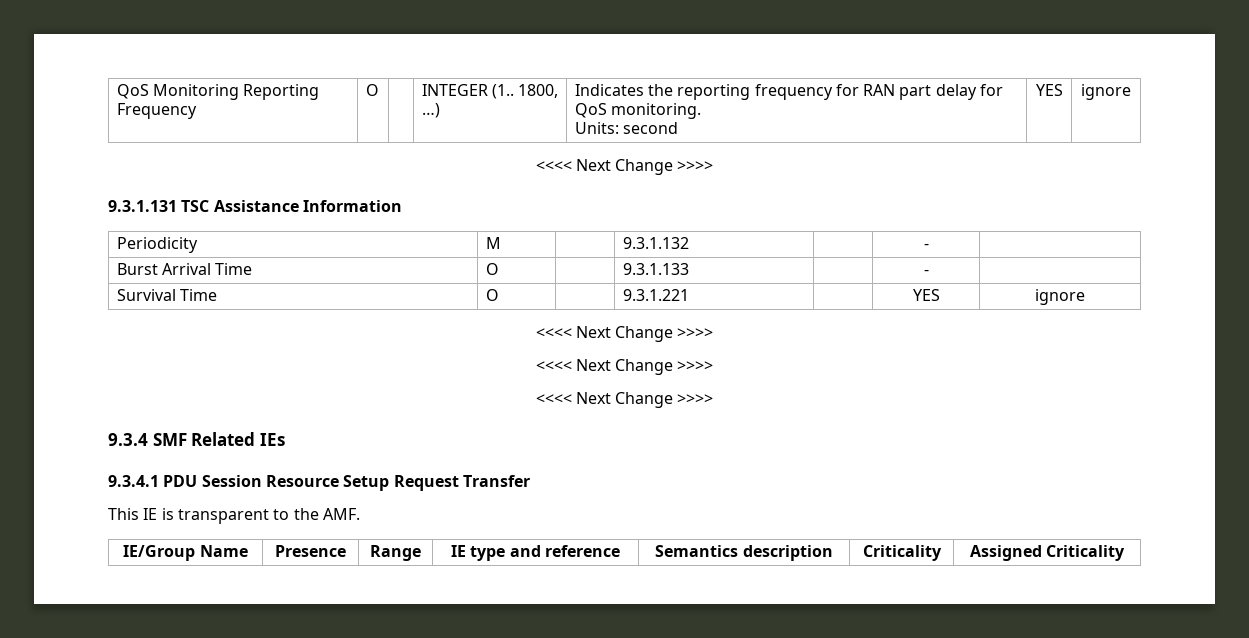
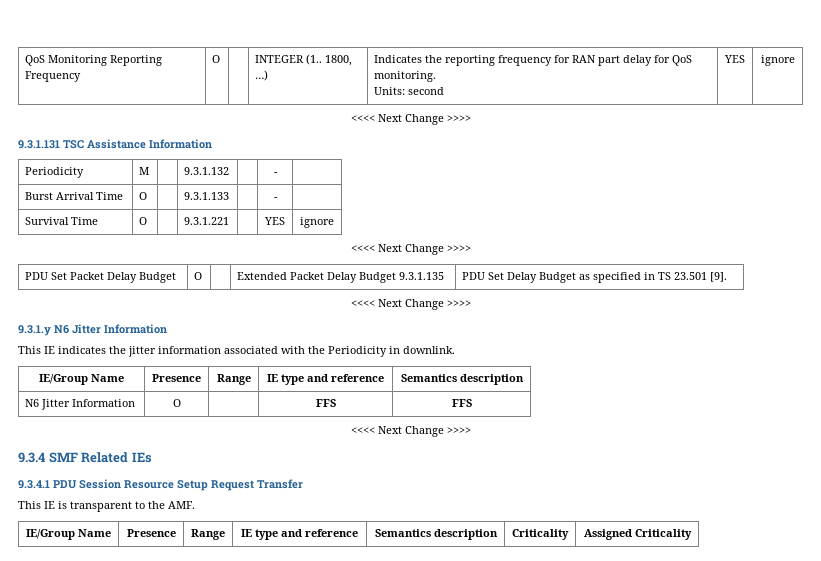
  Survival Time | O | | 9.3.1.221 | | YES | ignore
  <<<< Next Change >>>>
+ PDU Set Packet Delay Budget | O | | Extended Packet Delay Budget 9.3.1.135 | PDU Set Delay Budget as specified in TS 23.501 [9].
  <<<< Next Change >>>>
+ 9.3.1.y N6 Jitter Information
+ This IE indicates the jitter information associated with the Periodicity in downlink.
+ IE/Group Name | Presence | Range | IE type and reference | Semantics description
+ N6 Jitter Information | O | | FFS | FFS

